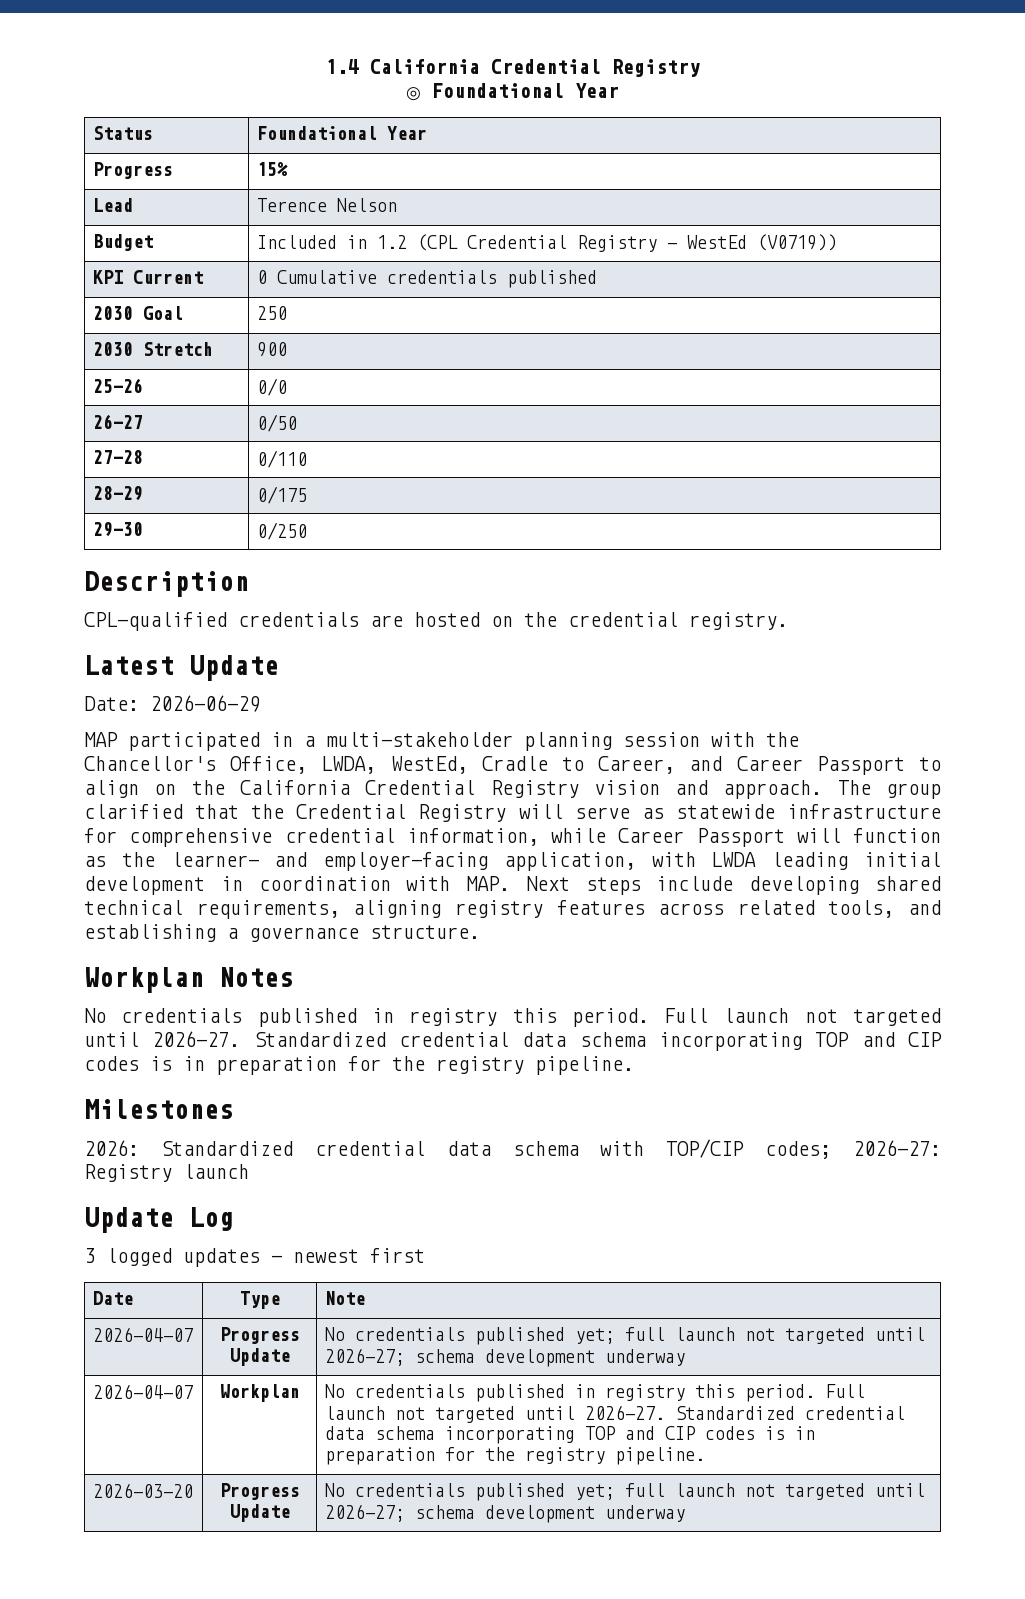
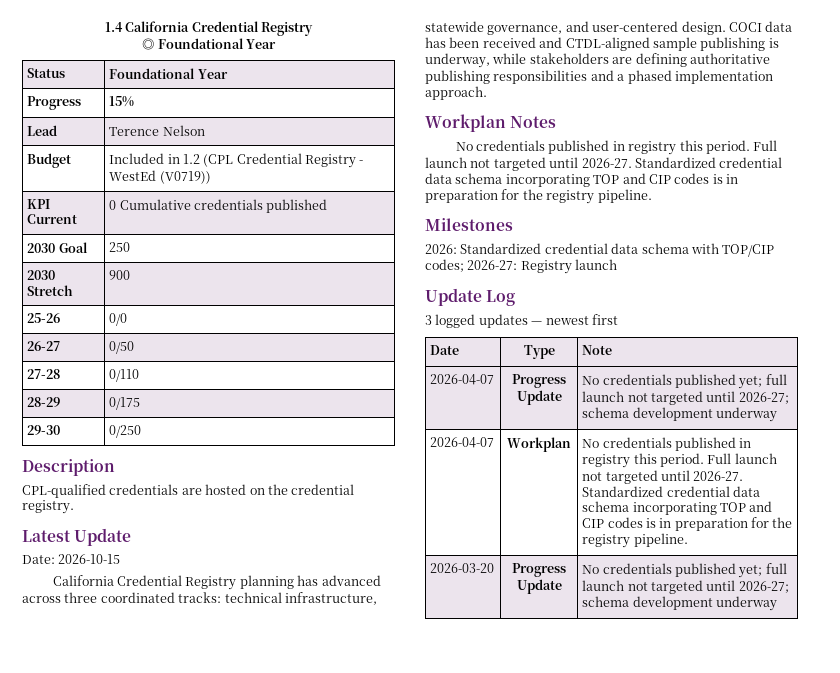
- Date: 2026-06-29
- MAP participated in a multi-stakeholder planning session with the Chancellor's Office, LWDA, WestEd, Cradle to Career, and Career Passport to align on the California Credential Registry vision and approach. The group clarified that the Credential Registry will serve as statewide infrastructure for comprehensive credential information, while Career Passport will function as the learner- and employer-facing application, with LWDA leading initial development in coordination with MAP. Next steps include developing shared technical requirements, aligning registry features across related tools, and establishing a governance structure.
+ Date: 2026-10-15
+ California Credential Registry planning has advanced across three coordinated tracks: technical infrastructure, statewide governance, and user-centered design. COCI data has been received and CTDL-aligned sample publishing is underway, while stakeholders are defining authoritative publishing responsibilities and a phased implementation approach.

